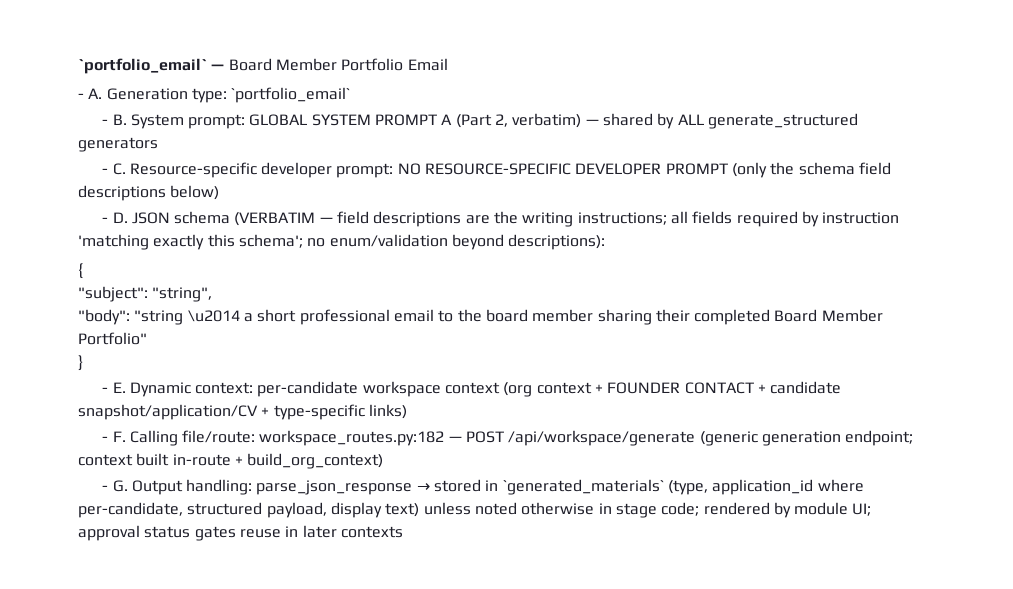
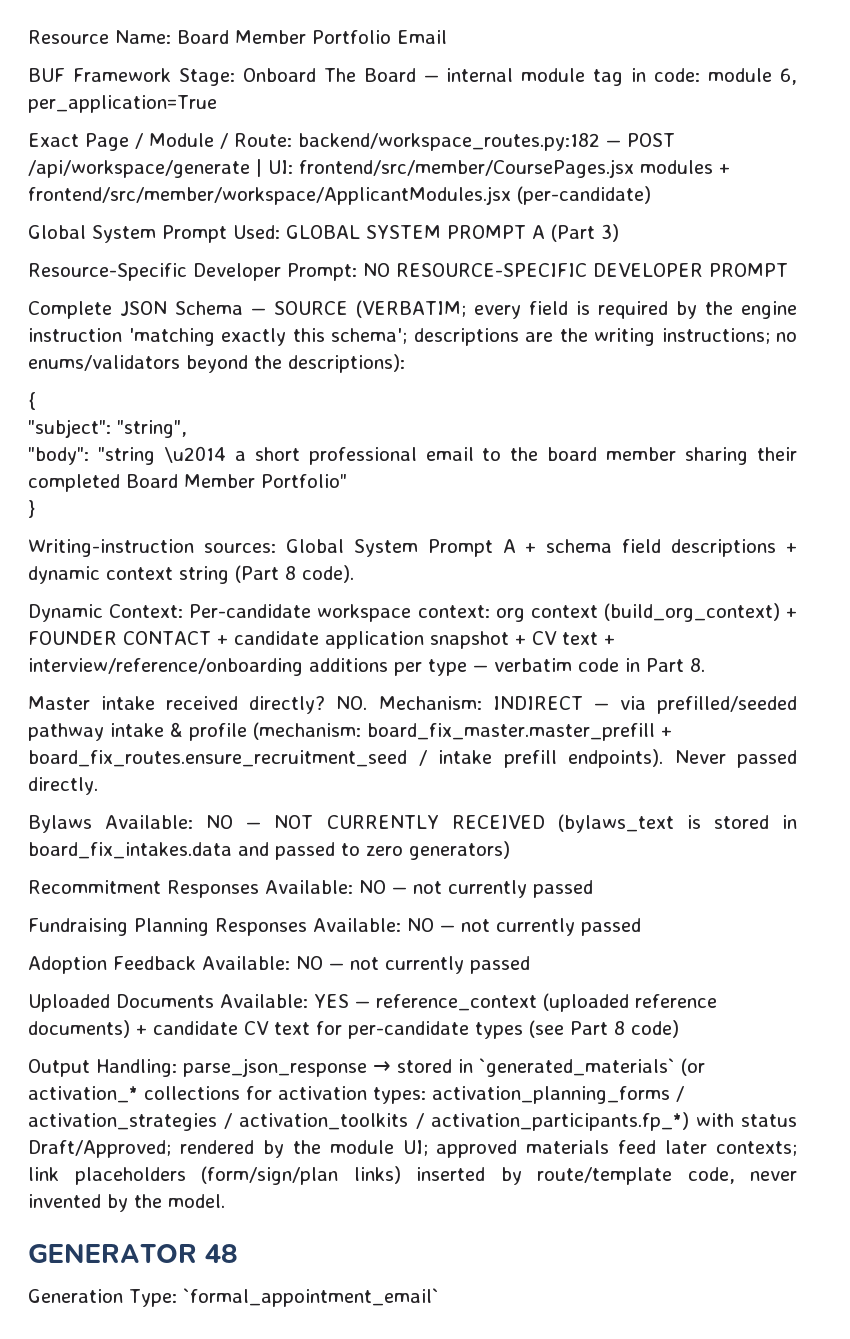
- `portfolio_email` — Board Member Portfolio Email
+ Resource Name: Board Member Portfolio Email
- - A. Generation type: `portfolio_email`
- - B. System prompt: GLOBAL SYSTEM PROMPT A (Part 2, verbatim) — shared by ALL generate_structured generators
- - C. Resource-specific developer prompt: NO RESOURCE-SPECIFIC DEVELOPER PROMPT (only the schema field descriptions below)
- - D. JSON schema (VERBATIM — field descriptions are the writing instructions; all fields required by instruction 'matching exactly this schema'; no enum/validation beyond descriptions):
+ BUF Framework Stage: Onboard The Board — internal module tag in code: module 6, per_application=True
+ Exact Page / Module / Route: backend/workspace_routes.py:182 — POST /api/workspace/generate | UI: frontend/src/member/CoursePages.jsx modules + frontend/src/member/workspace/ApplicantModules.jsx (per-candidate)
+ Global System Prompt Used: GLOBAL SYSTEM PROMPT A (Part 3)
+ Resource-Specific Developer Prompt: NO RESOURCE-SPECIFIC DEVELOPER PROMPT
+ Complete JSON Schema — SOURCE (VERBATIM; every field is required by the engine instruction 'matching exactly this schema'; descriptions are the writing instructions; no enums/validators beyond the descriptions):
- - E. Dynamic context: per-candidate workspace context (org context + FOUNDER CONTACT + candidate snapshot/application/CV + type-specific links)
- - F. Calling file/route: workspace_routes.py:182 — POST /api/workspace/generate (generic generation endpoint; context built in-route + build_org_context)
- - G. Output handling: parse_json_response → stored in `generated_materials` (type, application_id where per-candidate, structured payload, display text) unless noted otherwise in stage code; rendered by module UI; approval status gates reuse in later contexts
+ Writing-instruction sources: Global System Prompt A + schema field descriptions + dynamic context string (Part 8 code).
+ Dynamic Context: Per-candidate workspace context: org context (build_org_context) + FOUNDER CONTACT + candidate application snapshot + CV text + interview/reference/onboarding additions per type — verbatim code in Part 8.
+ Master intake received directly? NO. Mechanism: INDIRECT — via prefilled/seeded pathway intake & profile (mechanism: board_fix_master.master_prefill + board_fix_routes.ensure_recruitment_seed / intake prefill endpoints). Never passed directly.
+ Bylaws Available: NO — NOT CURRENTLY RECEIVED (bylaws_text is stored in board_fix_intakes.data and passed to zero generators)
+ Recommitment Responses Available: NO — not currently passed
+ Fundraising Planning Responses Available: NO — not currently passed
+ Adoption Feedback Available: NO — not currently passed
+ Uploaded Documents Available: YES — reference_context (uploaded reference documents) + candidate CV text for per-candidate types (see Part 8 code)
+ Output Handling: parse_json_response → stored in `generated_materials` (or activation_* collections for activation types: activation_planning_forms / activation_strategies / activation_toolkits / activation_participants.fp_*) with status Draft/Approved; rendered by the module UI; approved materials feed later contexts; link placeholders (form/sign/plan links) inserted by route/template code, never invented by the model.
+ GENERATOR 48
+ Generation Type: `formal_appointment_email`

